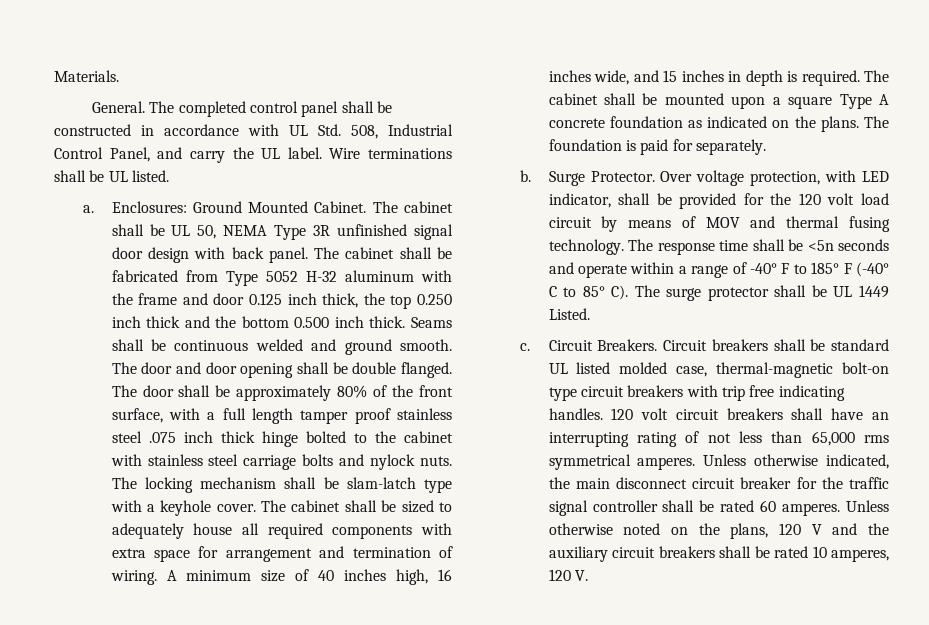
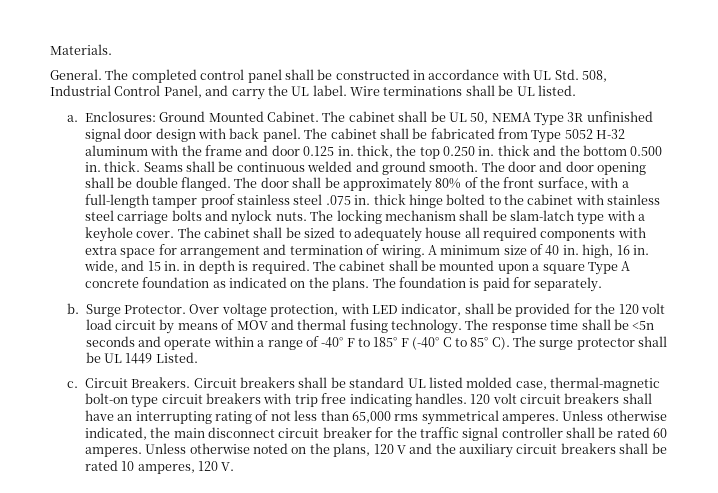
- The cabinet shall be fabricated from Type 5052 H-32 aluminum with the frame and door 0.125 inch thick, the top 0.250 inch thick and the bottom 0.500 inch thick.
+ The cabinet shall be fabricated from Type 5052 H-32 aluminum with the frame and door 0.125 in. thick, the top 0.250 in. thick and the bottom 0.500 in. thick.
- The door shall be approximately 80% of the front surface, with a full length tamper proof stainless steel .075 inch thick hinge bolted to the cabinet with stainless steel carriage bolts and nylock nuts.
+ The door shall be approximately 80% of the front surface, with a full-length tamper proof stainless steel .075 in. thick hinge bolted to the cabinet with stainless steel carriage bolts and nylock nuts.
- A minimum size of 40 inches high, 16 inches wide, and 15 inches in depth is required.
+ A minimum size of 40 in. high, 16 in. wide, and 15 in. in depth is required.

